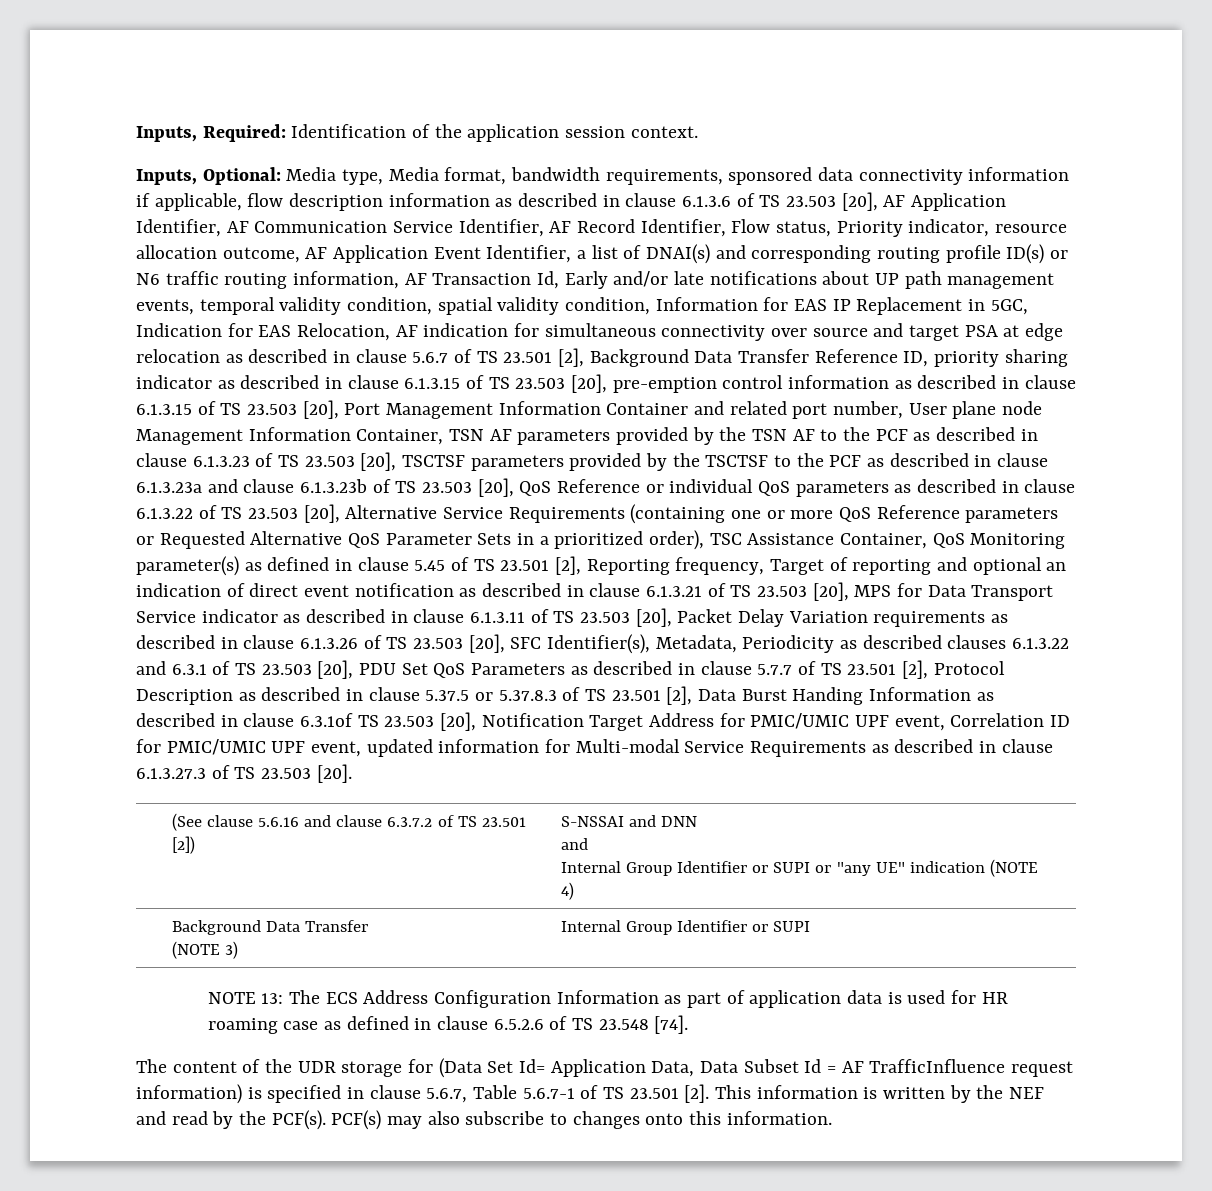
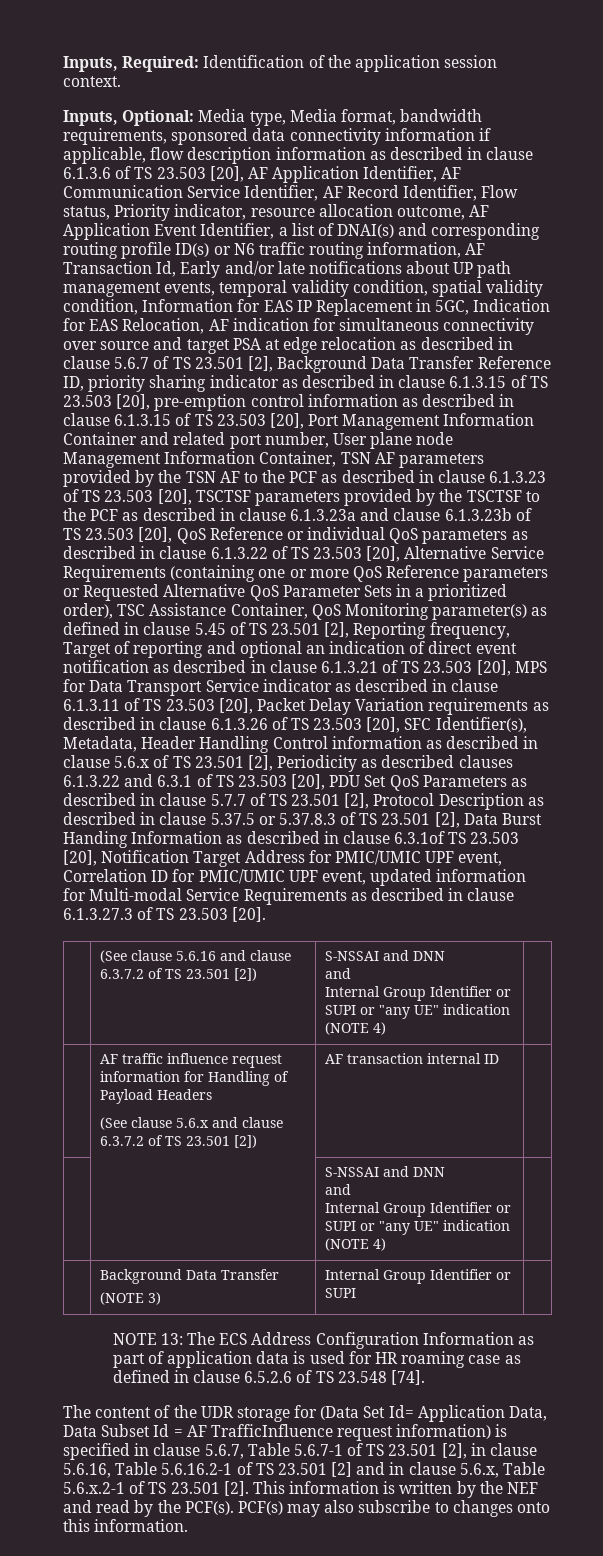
- Media type, Media format, bandwidth requirements, sponsored data connectivity information if applicable, flow description information as described in clause 6.1.3.6 of TS 23.503 [20], AF Application Identifier, AF Communication Service Identifier, AF Record Identifier, Flow status, Priority indicator, resource allocation outcome, AF Application Event Identifier, a list of DNAI(s) and corresponding routing profile ID(s) or N6 traffic routing information, AF Transaction Id, Early and/or late notifications about UP path management events, temporal validity condition, spatial validity condition, Information for EAS IP Replacement in 5GC, Indication for EAS Relocation, AF indication for simultaneous connectivity over source and target PSA at edge relocation as described in clause 5.6.7 of TS 23.501 [2], Background Data Transfer Reference ID, priority sharing indicator as described in clause 6.1.3.15 of TS 23.503 [20], pre-emption control information as described in clause 6.1.3.15 of TS 23.503 [20], Port Management Information Container and related port number, User plane node Management Information Container, TSN AF parameters provided by the TSN AF to the PCF as described in clause 6.1.3.23 of TS 23.503 [20], TSCTSF parameters provided by the TSCTSF to the PCF as described in clause 6.1.3.23a and clause 6.1.3.23b of TS 23.503 [20], QoS Reference or individual QoS parameters as described in clause 6.1.3.22 of TS 23.503 [20], Alternative Service Requirements (containing one or more QoS Reference parameters or Requested Alternative QoS Parameter Sets in a prioritized order), TSC Assistance Container, QoS Monitoring parameter(s) as defined in clause 5.45 of TS 23.501 [2], Reporting frequency, Target of reporting and optional an indication of direct event notification as described in clause 6.1.3.21 of TS 23.503 [20], MPS for Data Transport Service indicator as described in clause 6.1.3.11 of TS 23.503 [20], Packet Delay Variation requirements as described in clause 6.1.3.26 of TS 23.503 [20], SFC Identifier(s), Metadata, Periodicity as described clauses 6.1.3.22 and 6.3.1 of TS 23.503 [20], PDU Set QoS Parameters as described in clause 5.7.7 of TS 23.501 [2], Protocol Description as described in clause 5.37.5 or 5.37.8.3 of TS 23.501 [2], Data Burst Handing Information as described in clause 6.3.1of TS 23.503 [20], Notification Target Address for PMIC/UMIC UPF event, Correlation ID for PMIC/UMIC UPF event, updated information for Multi-modal Service Requirements as described in clause 6.1.3.27.3 of TS 23.503 [20].
+ Media type, Media format, bandwidth requirements, sponsored data connectivity information if applicable, flow description information as described in clause 6.1.3.6 of TS 23.503 [20], AF Application Identifier, AF Communication Service Identifier, AF Record Identifier, Flow status, Priority indicator, resource allocation outcome, AF Application Event Identifier, a list of DNAI(s) and corresponding routing profile ID(s) or N6 traffic routing information, AF Transaction Id, Early and/or late notifications about UP path management events, temporal validity condition, spatial validity condition, Information for EAS IP Replacement in 5GC, Indication for EAS Relocation, AF indication for simultaneous connectivity over source and target PSA at edge relocation as described in clause 5.6.7 of TS 23.501 [2], Background Data Transfer Reference ID, priority sharing indicator as described in clause 6.1.3.15 of TS 23.503 [20], pre-emption control information as described in clause 6.1.3.15 of TS 23.503 [20], Port Management Information Container and related port number, User plane node Management Information Container, TSN AF parameters provided by the TSN AF to the PCF as described in clause 6.1.3.23 of TS 23.503 [20], TSCTSF parameters provided by the TSCTSF to the PCF as described in clause 6.1.3.23a and clause 6.1.3.23b of TS 23.503 [20], QoS Reference or individual QoS parameters as described in clause 6.1.3.22 of TS 23.503 [20], Alternative Service Requirements (containing one or more QoS Reference parameters or Requested Alternative QoS Parameter Sets in a prioritized order), TSC Assistance Container, QoS Monitoring parameter(s) as defined in clause 5.45 of TS 23.501 [2], Reporting frequency, Target of reporting and optional an indication of direct event notification as described in clause 6.1.3.21 of TS 23.503 [20], MPS for Data Transport Service indicator as described in clause 6.1.3.11 of TS 23.503 [20], Packet Delay Variation requirements as described in clause 6.1.3.26 of TS 23.503 [20], SFC Identifier(s), Metadata, Header Handling Control information as described in clause 5.6.x of TS 23.501 [2], Periodicity as described clauses 6.1.3.22 and 6.3.1 of TS 23.503 [20], PDU Set QoS Parameters as described in clause 5.7.7 of TS 23.501 [2], Protocol Description as described in clause 5.37.5 or 5.37.8.3 of TS 23.501 [2], Data Burst Handing Information as described in clause 6.3.1of TS 23.503 [20], Notification Target Address for PMIC/UMIC UPF event, Correlation ID for PMIC/UMIC UPF event, updated information for Multi-modal Service Requirements as described in clause 6.1.3.27.3 of TS 23.503 [20].
+ | AF traffic influence request information for Handling of Payload Headers
+ (See clause 5.6.x and clause 6.3.7.2 of TS 23.501 [2]) | AF transaction internal ID |
+ | | S-NSSAI and DNN
+ and
+ Internal Group Identifier or SUPI or "any UE" indication (NOTE 4) |
- The content of the UDR storage for (Data Set Id= Application Data, Data Subset Id = AF TrafficInfluence request information) is specified in clause 5.6.7, Table 5.6.7-1 of TS 23.501 [2].
+ The content of the UDR storage for (Data Set Id= Application Data, Data Subset Id = AF TrafficInfluence request information) is specified in clause 5.6.7, Table 5.6.7-1 of TS 23.501 [2], in clause 5.6.16, Table 5.6.16.2-1 of TS 23.501 [2] and in clause 5.6.x, Table 5.6.x.2-1 of TS 23.501 [2].

